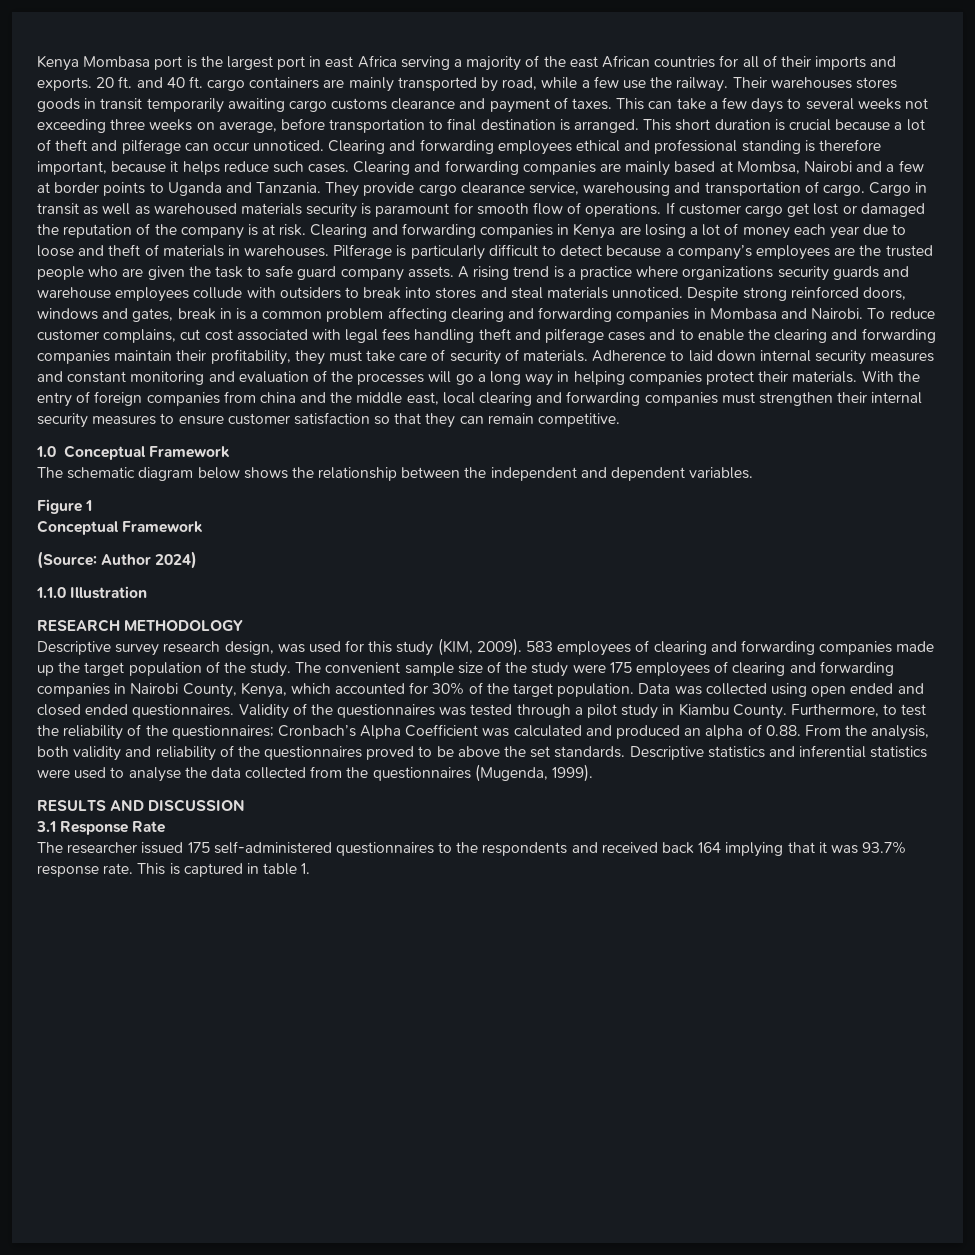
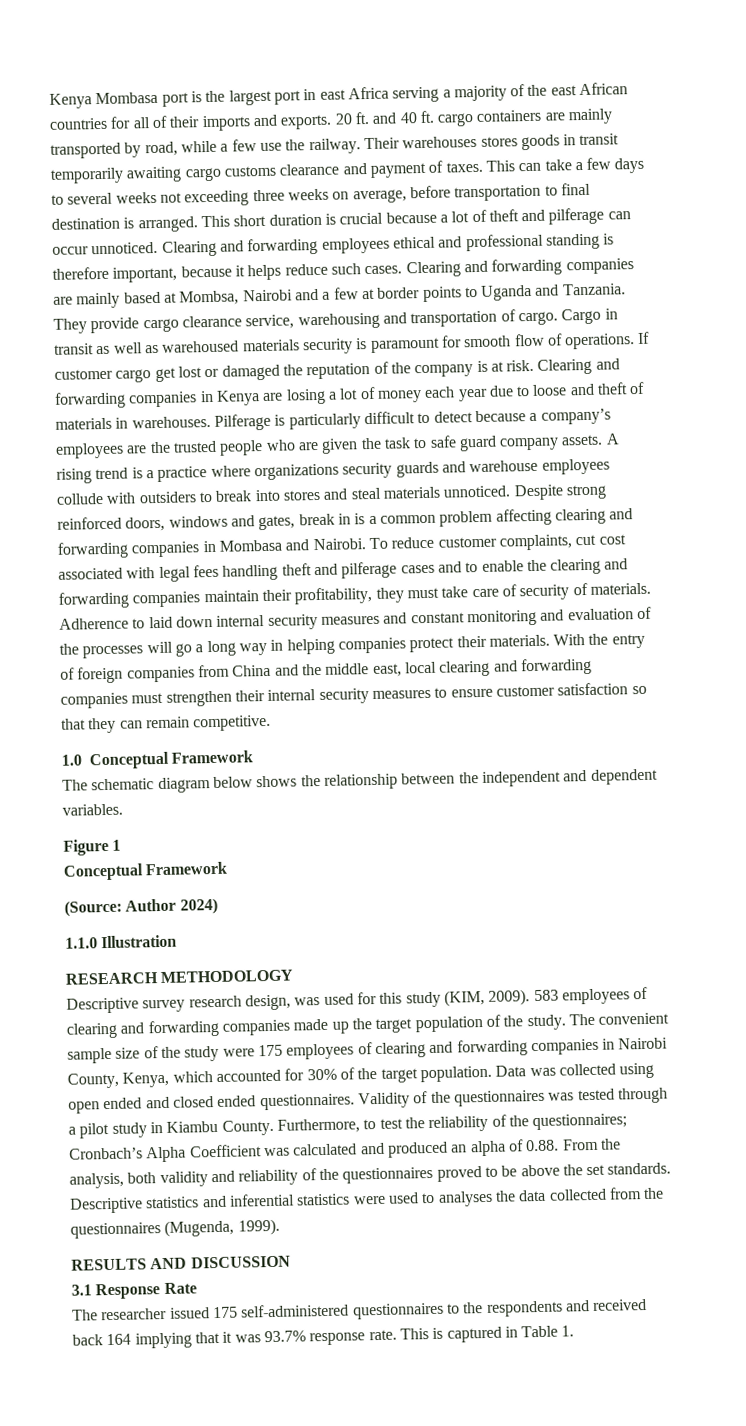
- To reduce customer complains, cut cost associated with legal fees handling theft and pilferage cases and to enable the clearing and forwarding companies maintain their profitability, they must take care of security of materials.
+ To reduce customer complaints, cut cost associated with legal fees handling theft and pilferage cases and to enable the clearing and forwarding companies maintain their profitability, they must take care of security of materials.
- With the entry of foreign companies from china and the middle east, local clearing and forwarding companies must strengthen their internal security measures to ensure customer satisfaction so that they can remain competitive.
+ With the entry of foreign companies from China and the middle east, local clearing and forwarding companies must strengthen their internal security measures to ensure customer satisfaction so that they can remain competitive.
- Descriptive statistics and inferential statistics were used to analyse the data collected from the questionnaires (Mugenda, 1999).
+ Descriptive statistics and inferential statistics were used to analyses the data collected from the questionnaires (Mugenda, 1999).
- This is captured in table 1.
+ This is captured in Table 1.

